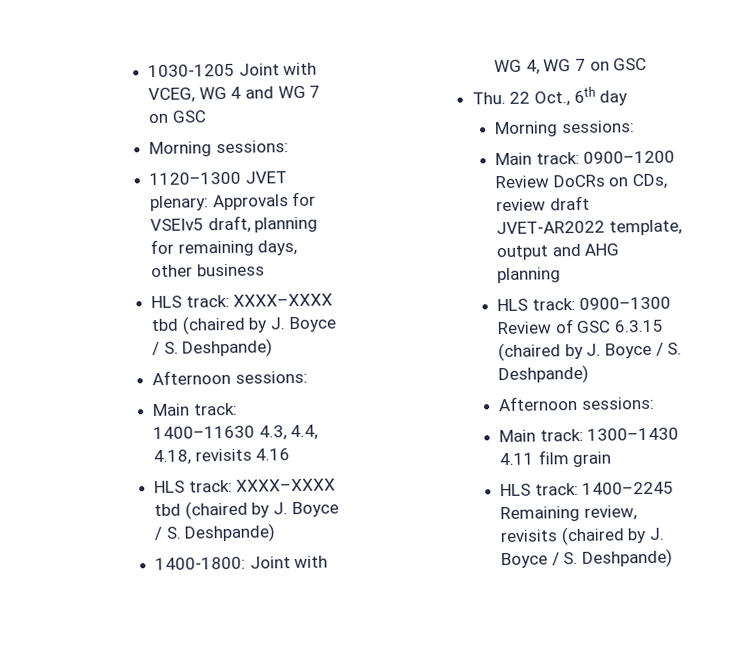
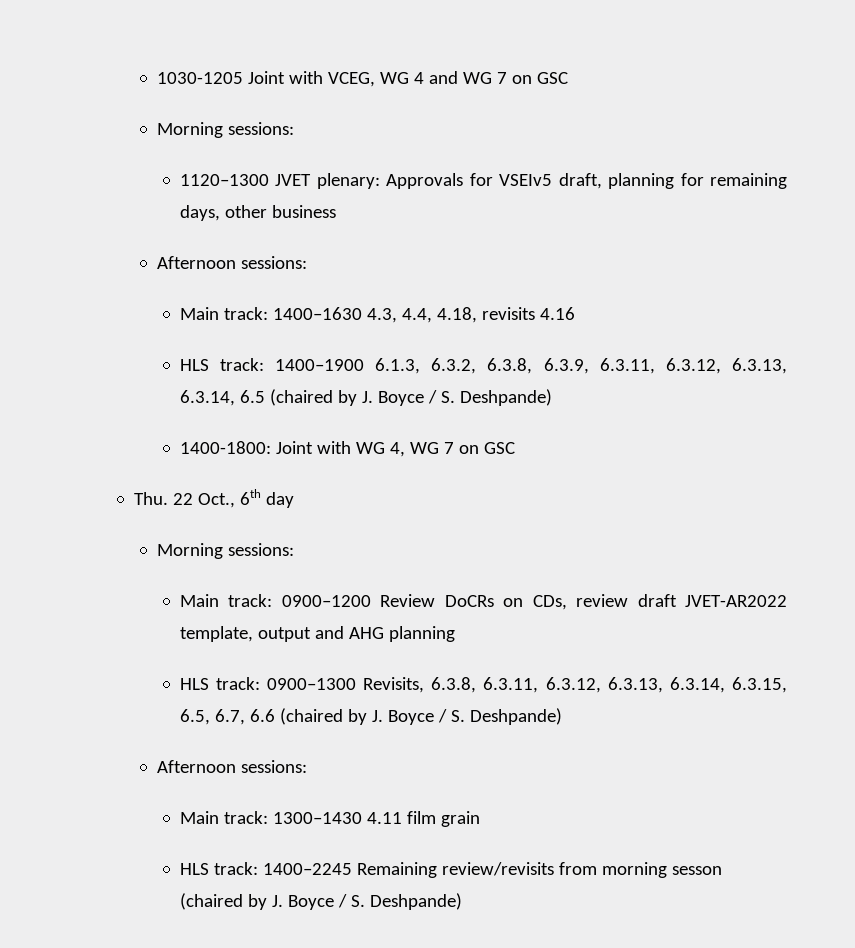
  1120–1300 JVET plenary: Approvals for VSEIv5 draft, planning for remaining days, other business
- HLS track: XXXX–XXXX tbd (chaired by J. Boyce / S. Deshpande)
  Afternoon sessions:
- Main track: 1400–11630 4.3, 4.4, 4.18, revisits 4.16
- HLS track: XXXX–XXXX tbd (chaired by J. Boyce / S. Deshpande)
+ Main track: 1400–1630 4.3, 4.4, 4.18, revisits 4.16
+ HLS track: 1400–1900 6.1.3, 6.3.2, 6.3.8, 6.3.9, 6.3.11, 6.3.12, 6.3.13, 6.3.14, 6.5 (chaired by J. Boyce / S. Deshpande)
- HLS track: 0900–1300 Review of GSC 6.3.15 (chaired by J. Boyce / S. Deshpande)
+ HLS track: 0900–1300 Revisits, 6.3.8, 6.3.11, 6.3.12, 6.3.13, 6.3.14, 6.3.15, 6.5, 6.7, 6.6 (chaired by J. Boyce / S. Deshpande)
- HLS track: 1400–2245 Remaining review, revisits (chaired by J. Boyce / S. Deshpande)
+ HLS track: 1400–2245 Remaining review/revisits from morning sesson (chaired by J. Boyce / S. Deshpande)

